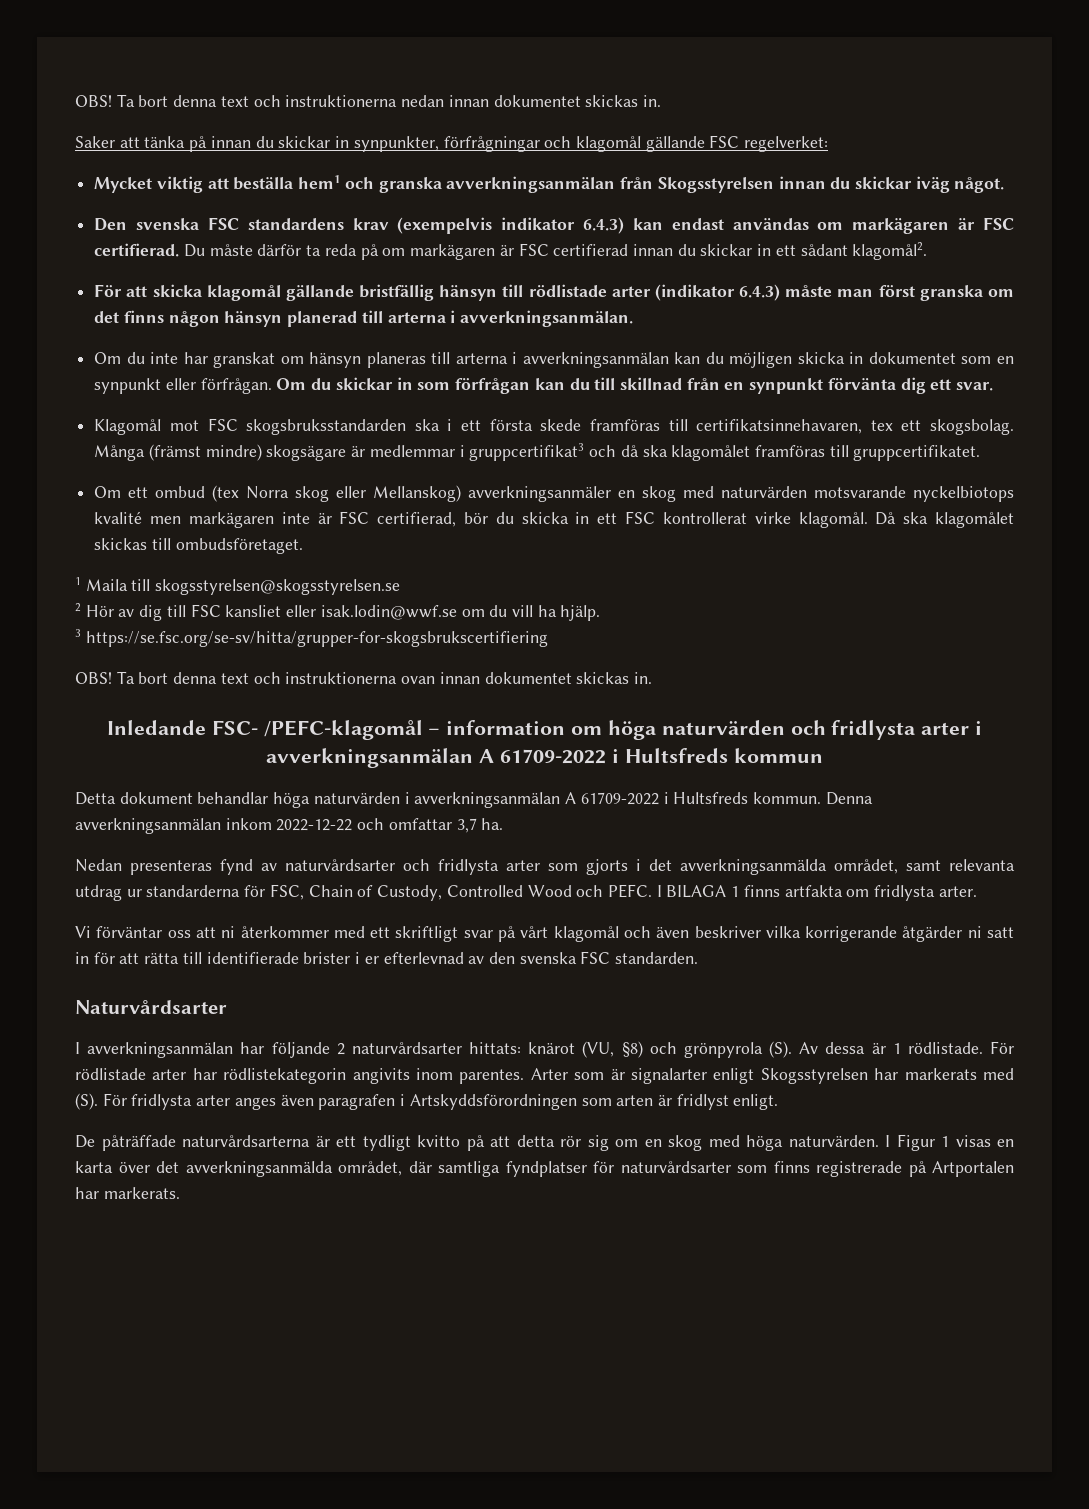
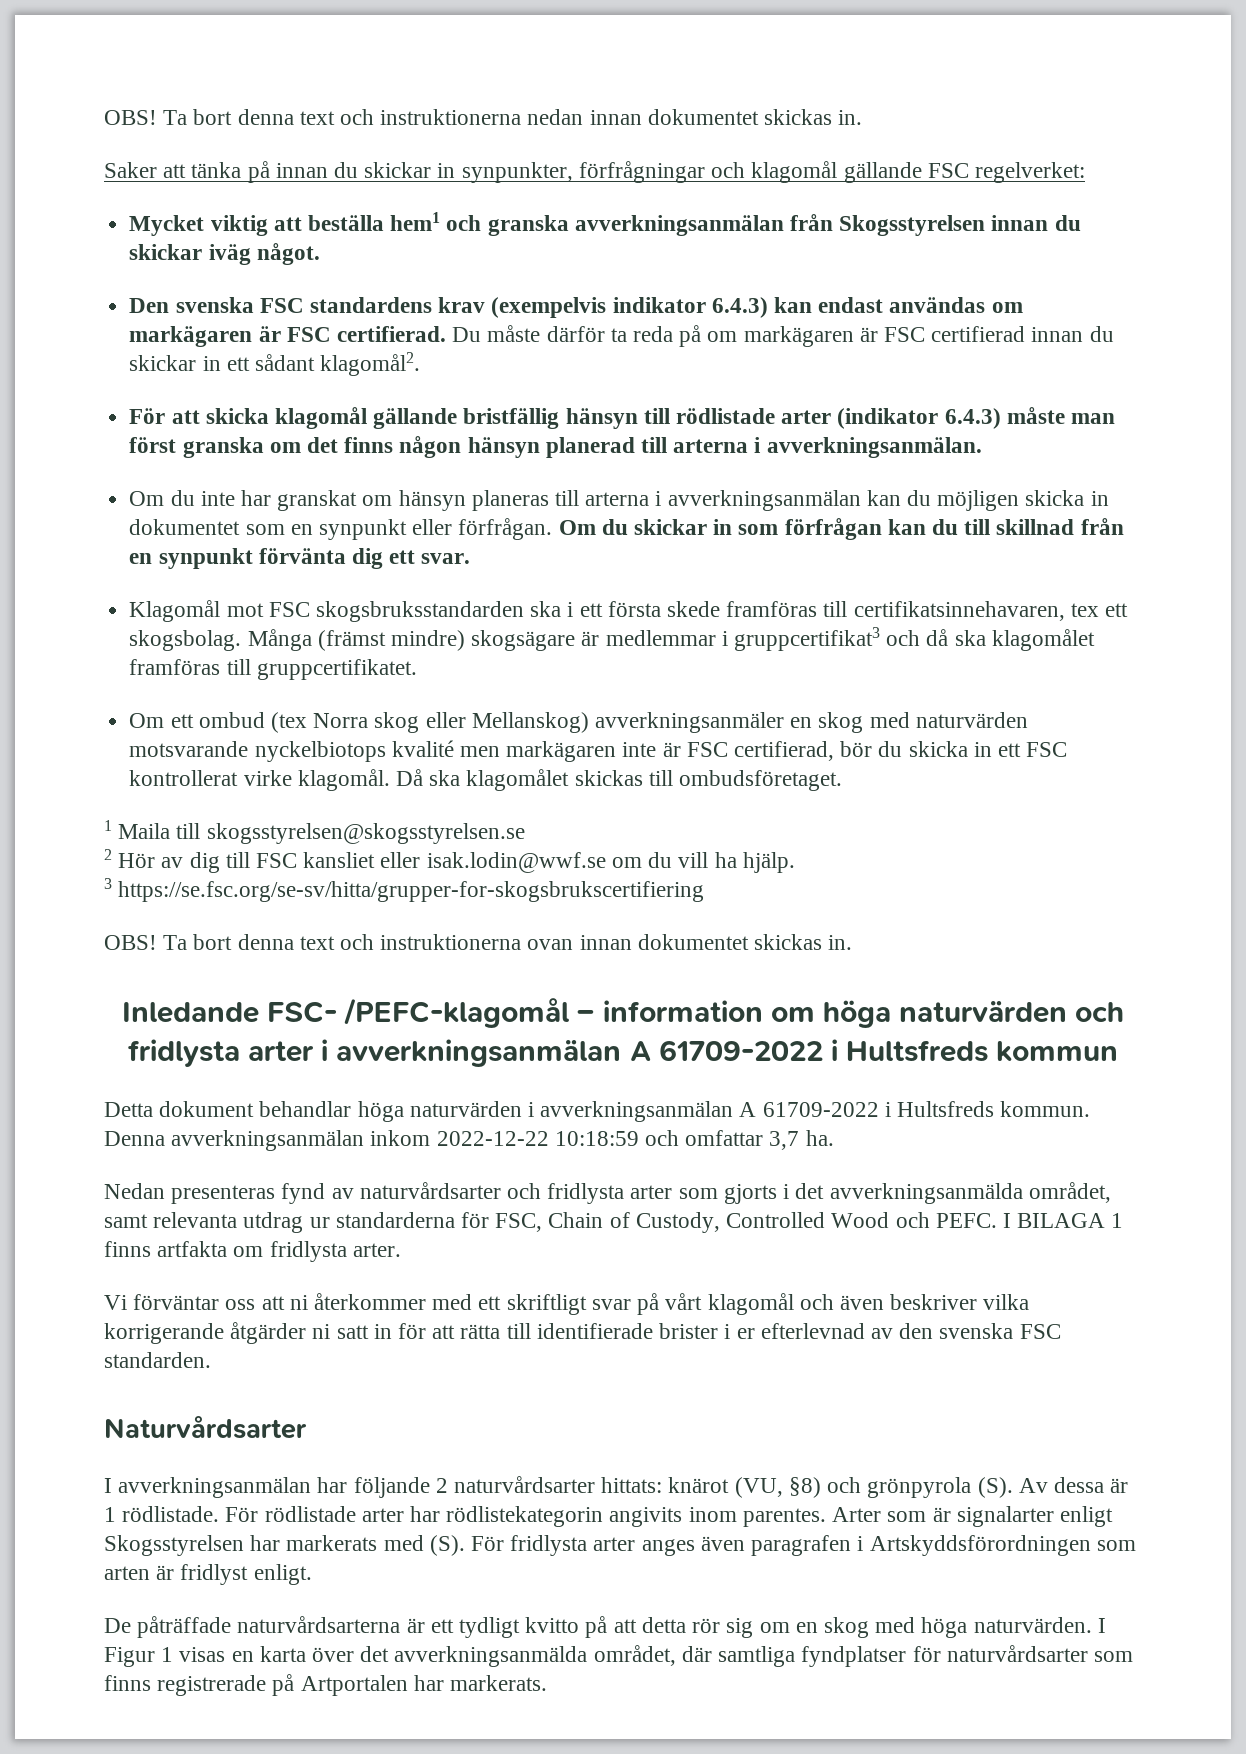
- Denna avverkningsanmälan inkom 2022-12-22 och omfattar 3,7 ha.
+ Denna avverkningsanmälan inkom 2022-12-22 10:18:59 och omfattar 3,7 ha.

